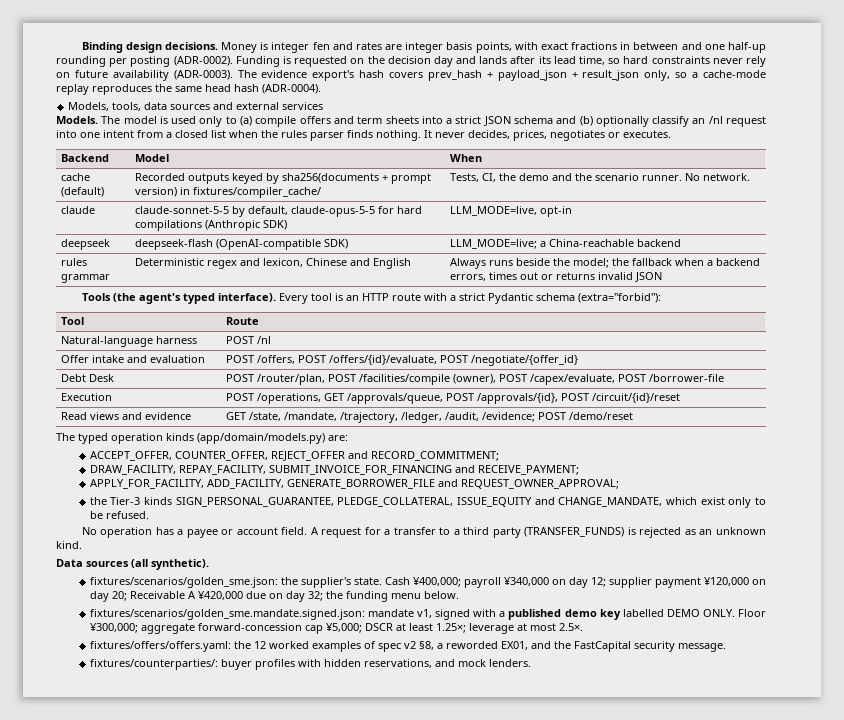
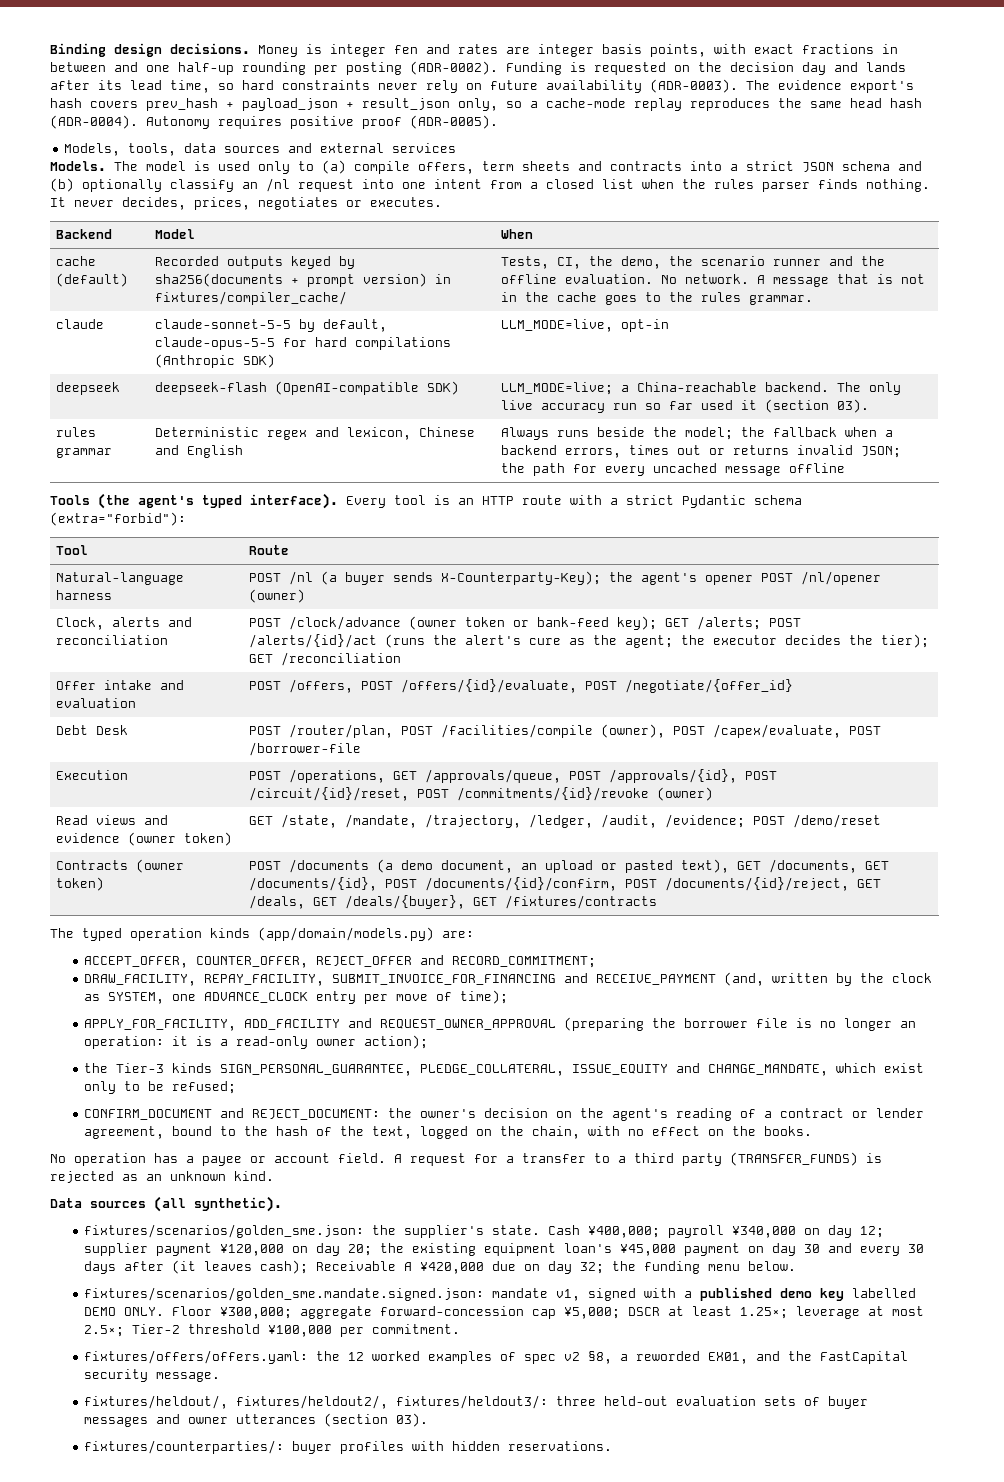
+ Autonomy requires positive proof (ADR-0005).
- The model is used only to (a) compile offers and term sheets into a strict JSON schema and (b) optionally classify an /nl request into one intent from a closed list when the rules parser finds nothing.
+ The model is used only to (a) compile offers, term sheets and contracts into a strict JSON schema and (b) optionally classify an /nl request into one intent from a closed list when the rules parser finds nothing.
- cache (default) | Recorded outputs keyed by sha256(documents + prompt version) in fixtures/compiler_cache/ | Tests, CI, the demo and the scenario runner. No network.
+ cache (default) | Recorded outputs keyed by sha256(documents + prompt version) in fixtures/compiler_cache/ | Tests, CI, the demo, the scenario runner and the offline evaluation. No network. A message that is not in the cache goes to the rules grammar.
- deepseek | deepseek-flash (OpenAI-compatible SDK) | LLM_MODE=live; a China-reachable backend
+ deepseek | deepseek-flash (OpenAI-compatible SDK) | LLM_MODE=live; a China-reachable backend. The only live accuracy run so far used it (section 03).
- rules grammar | Deterministic regex and lexicon, Chinese and English | Always runs beside the model; the fallback when a backend errors, times out or returns invalid JSON
+ rules grammar | Deterministic regex and lexicon, Chinese and English | Always runs beside the model; the fallback when a backend errors, times out or returns invalid JSON; the path for every uncached message offline
- Natural-language harness | POST /nl
+ Natural-language harness | POST /nl (a buyer sends X-Counterparty-Key); the agent's opener POST /nl/opener (owner)
+ Clock, alerts and reconciliation | POST /clock/advance (owner token or bank-feed key); GET /alerts; POST /alerts/{id}/act (runs the alert's cure as the agent; the executor decides the tier); GET /reconciliation
- Execution | POST /operations, GET /approvals/queue, POST /approvals/{id}, POST /circuit/{id}/reset
+ Execution | POST /operations, GET /approvals/queue, POST /approvals/{id}, POST /circuit/{id}/reset, POST /commitments/{id}/revoke (owner)
- Read views and evidence | GET /state, /mandate, /trajectory, /ledger, /audit, /evidence; POST /demo/reset
+ Read views and evidence (owner token) | GET /state, /mandate, /trajectory, /ledger, /audit, /evidence; POST /demo/reset
+ Contracts (owner token) | POST /documents (a demo document, an upload or pasted text), GET /documents, GET /documents/{id}, POST /documents/{id}/confirm, POST /documents/{id}/reject, GET /deals, GET /deals/{buyer}, GET /fixtures/contracts
- DRAW_FACILITY, REPAY_FACILITY, SUBMIT_INVOICE_FOR_FINANCING and RECEIVE_PAYMENT;
- APPLY_FOR_FACILITY, ADD_FACILITY, GENERATE_BORROWER_FILE and REQUEST_OWNER_APPROVAL;
+ DRAW_FACILITY, REPAY_FACILITY, SUBMIT_INVOICE_FOR_FINANCING and RECEIVE_PAYMENT (and, written by the clock as SYSTEM, one ADVANCE_CLOCK entry per move of time);
+ APPLY_FOR_FACILITY, ADD_FACILITY and REQUEST_OWNER_APPROVAL (preparing the borrower file is no longer an operation: it is a read-only owner action);
- the Tier-3 kinds SIGN_PERSONAL_GUARANTEE, PLEDGE_COLLATERAL, ISSUE_EQUITY and CHANGE_MANDATE, which exist only to be refused.
+ the Tier-3 kinds SIGN_PERSONAL_GUARANTEE, PLEDGE_COLLATERAL, ISSUE_EQUITY and CHANGE_MANDATE, which exist only to be refused;
+ CONFIRM_DOCUMENT and REJECT_DOCUMENT: the owner's decision on the agent's reading of a contract or lender agreement, bound to the hash of the text, logged on the chain, with no effect on the books.
- Cash ¥400,000; payroll ¥340,000 on day 12; supplier payment ¥120,000 on day 20; Receivable A ¥420,000 due on day 32; the funding menu below.
+ Cash ¥400,000; payroll ¥340,000 on day 12; supplier payment ¥120,000 on day 20; the existing equipment loan's ¥45,000 payment on day 30 and every 30 days after (it leaves cash); Receivable A ¥420,000 due on day 32; the funding menu below.
- Floor ¥300,000; aggregate forward-concession cap ¥5,000; DSCR at least 1.25×; leverage at most 2.5×.
+ Floor ¥300,000; aggregate forward-concession cap ¥5,000; DSCR at least 1.25×; leverage at most 2.5×; Tier-2 threshold ¥100,000 per commitment.
+ fixtures/heldout/, fixtures/heldout2/, fixtures/heldout3/: three held-out evaluation sets of buyer messages and owner utterances (section 03).
- fixtures/counterparties/: buyer profiles with hidden reservations, and mock lenders.
+ fixtures/counterparties/: buyer profiles with hidden reservations.

